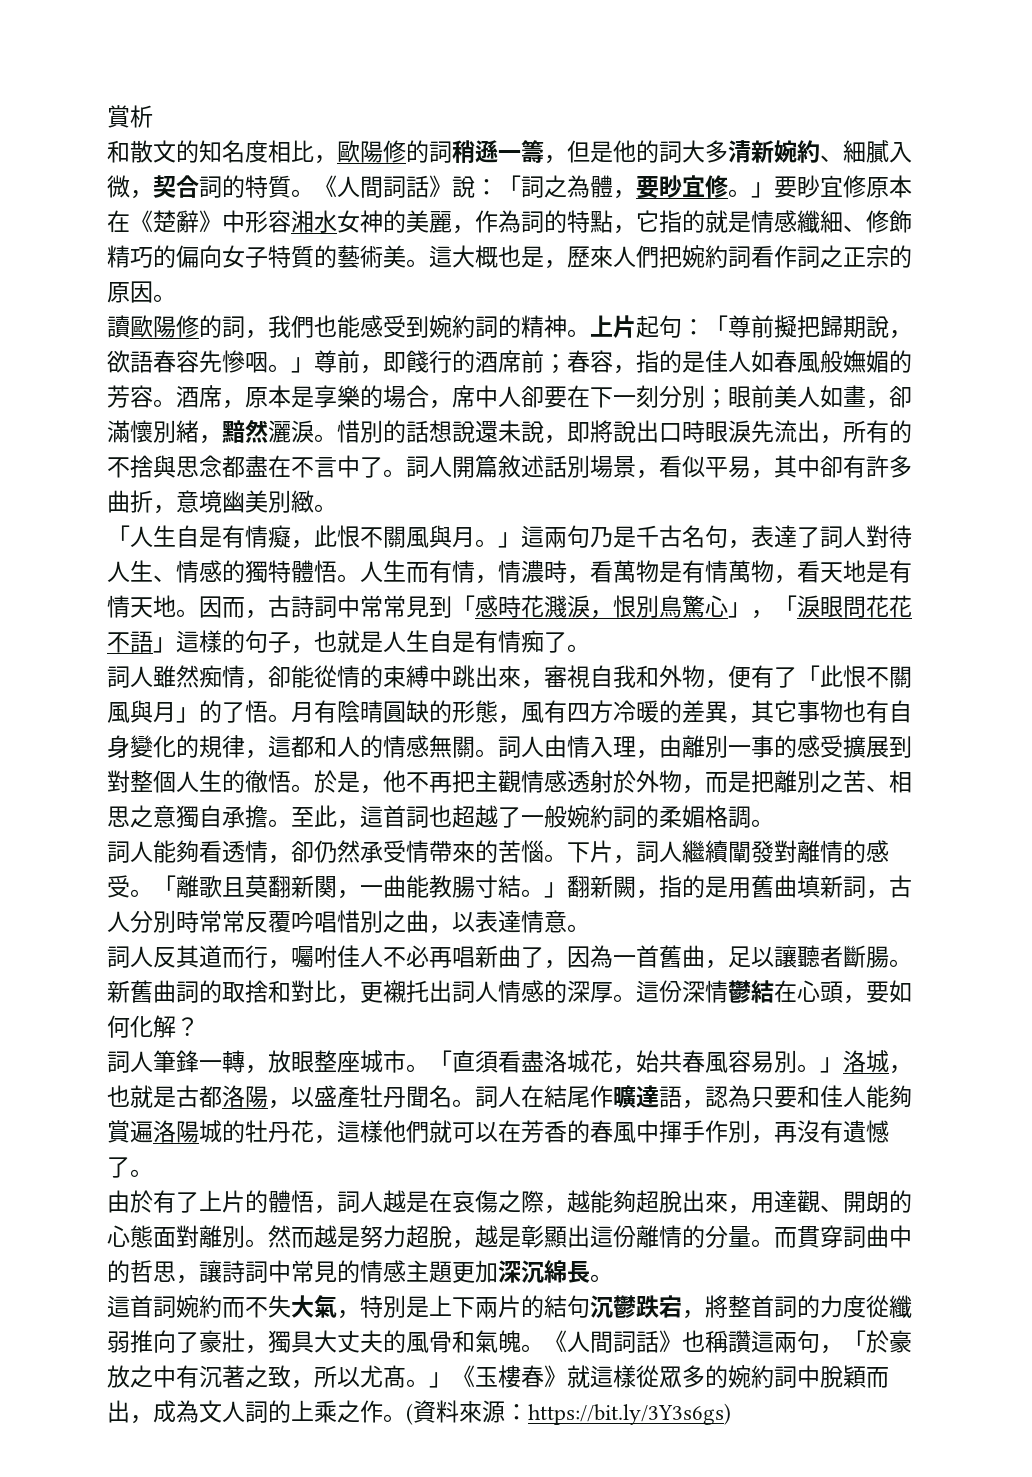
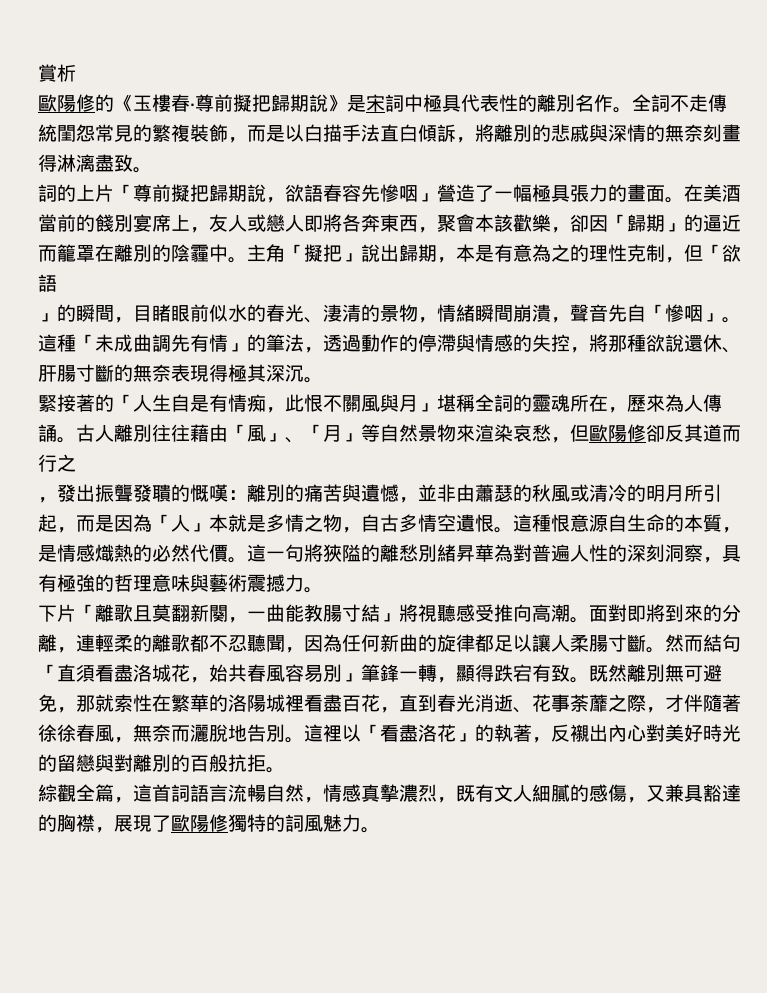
- 和散文的知名度相比，歐陽修的詞稍遜一籌，但是他的詞大多清新婉約、細膩入微，契合詞的特質。《人間詞話》說：「詞之為體，要眇宜修。」要眇宜修原本在《楚辭》中形容湘水女神的美麗，作為詞的特點，它指的就是情感纖細、修飾精巧的偏向女子特質的藝術美。這大概也是，歷來人們把婉約詞看作詞之正宗的原因。
- 讀歐陽修的詞，我們也能感受到婉約詞的精神。上片起句：「尊前擬把歸期說，欲語春容先慘咽。」尊前，即餞行的酒席前；春容，指的是佳人如春風般嫵媚的芳容。酒席，原本是享樂的場合，席中人卻要在下一刻分別；眼前美人如畫，卻滿懷別緒，黯然灑淚。惜別的話想說還未說，即將說出口時眼淚先流出，所有的不捨與思念都盡在不言中了。詞人開篇敘述話別場景，看似平易，其中卻有許多曲折，意境幽美別緻。
- 「人生自是有情癡，此恨不關風與月。」這兩句乃是千古名句，表達了詞人對待人生、情感的獨特體悟。人生而有情，情濃時，看萬物是有情萬物，看天地是有情天地。因而，古詩詞中常常見到「感時花濺淚，恨別鳥驚心」，「淚眼問花花不語」這樣的句子，也就是人生自是有情痴了。
- 詞人雖然痴情，卻能從情的束縛中跳出來，審視自我和外物，便有了「此恨不關風與月」的了悟。月有陰晴圓缺的形態，風有四方冷暖的差異，其它事物也有自身變化的規律，這都和人的情感無關。詞人由情入理，由離別一事的感受擴展到對整個人生的徹悟。於是，他不再把主觀情感透射於外物，而是把離別之苦、相思之意獨自承擔。至此，這首詞也超越了一般婉約詞的柔媚格調。
- 詞人能夠看透情，卻仍然承受情帶來的苦惱。下片，詞人繼續闡發對離情的感受。「離歌且莫翻新闋，一曲能教腸寸結。」翻新闕，指的是用舊曲填新詞，古人分別時常常反覆吟唱惜別之曲，以表達情意。
- 詞人反其道而行，囑咐佳人不必再唱新曲了，因為一首舊曲，足以讓聽者斷腸。新舊曲詞的取捨和對比，更襯托出詞人情感的深厚。這份深情鬱結在心頭，要如何化解？
- 詞人筆鋒一轉，放眼整座城市。「直須看盡洛城花，始共春風容易別。」洛城，也就是古都洛陽，以盛產牡丹聞名。詞人在結尾作曠達語，認為只要和佳人能夠賞遍洛陽城的牡丹花，這樣他們就可以在芳香的春風中揮手作別，再沒有遺憾了。
- 由於有了上片的體悟，詞人越是在哀傷之際，越能夠超脫出來，用達觀、開朗的心態面對離別。然而越是努力超脫，越是彰顯出這份離情的分量。而貫穿詞曲中的哲思，讓詩詞中常見的情感主題更加深沉綿長。
- 這首詞婉約而不失大氣，特別是上下兩片的結句沉鬱跌宕，將整首詞的力度從纖弱推向了豪壯，獨具大丈夫的風骨和氣魄。《人間詞話》也稱讚這兩句，「於豪放之中有沉著之致，所以尤髙。」《玉樓春》就這樣從眾多的婉約詞中脫穎而出，成為文人詞的上乘之作。(資料來源：https://bit.ly/3Y3s6gs)
+ 歐陽修的《玉樓春·尊前擬把歸期說》是宋詞中極具代表性的離別名作。全詞不走傳統閨怨常見的繁複裝飾，而是以白描手法直白傾訴，將離別的悲戚與深情的無奈刻畫得淋漓盡致。
+ 詞的上片「尊前擬把歸期說，欲語春容先慘咽」營造了一幅極具張力的畫面。在美酒當前的餞別宴席上，友人或戀人即將各奔東西，聚會本該歡樂，卻因「歸期」的逼近而籠罩在離別的陰霾中。主角「擬把」說出歸期，本是有意為之的理性克制，但「欲語
+ 」的瞬間，目睹眼前似水的春光、淒清的景物，情緒瞬間崩潰，聲音先自「慘咽」。這種「未成曲調先有情」的筆法，透過動作的停滯與情感的失控，將那種欲說還休、肝腸寸斷的無奈表現得極其深沉。
+ 緊接著的「人生自是有情痴，此恨不關風與月」堪稱全詞的靈魂所在，歷來為人傳誦。古人離別往往藉由「風」、「月」等自然景物來渲染哀愁，但歐陽修卻反其道而行之
+ ，發出振聾發聵的慨嘆：離別的痛苦與遺憾，並非由蕭瑟的秋風或清冷的明月所引起，而是因為「人」本就是多情之物，自古多情空遺恨。這種恨意源自生命的本質，是情感熾熱的必然代價。這一句將狹隘的離愁別緒昇華為對普遍人性的深刻洞察，具有極強的哲理意味與藝術震撼力。
+ 下片「離歌且莫翻新闋，一曲能教腸寸結」將視聽感受推向高潮。面對即將到來的分離，連輕柔的離歌都不忍聽聞，因為任何新曲的旋律都足以讓人柔腸寸斷。然而結句「直須看盡洛城花，始共春風容易別」筆鋒一轉，顯得跌宕有致。既然離別無可避免，那就索性在繁華的洛陽城裡看盡百花，直到春光消逝、花事荼蘼之際，才伴隨著徐徐春風，無奈而灑脫地告別。這裡以「看盡洛花」的執著，反襯出內心對美好時光的留戀與對離別的百般抗拒。
+ 綜觀全篇，這首詞語言流暢自然，情感真摯濃烈，既有文人細膩的感傷，又兼具豁達的胸襟，展現了歐陽修獨特的詞風魅力。

